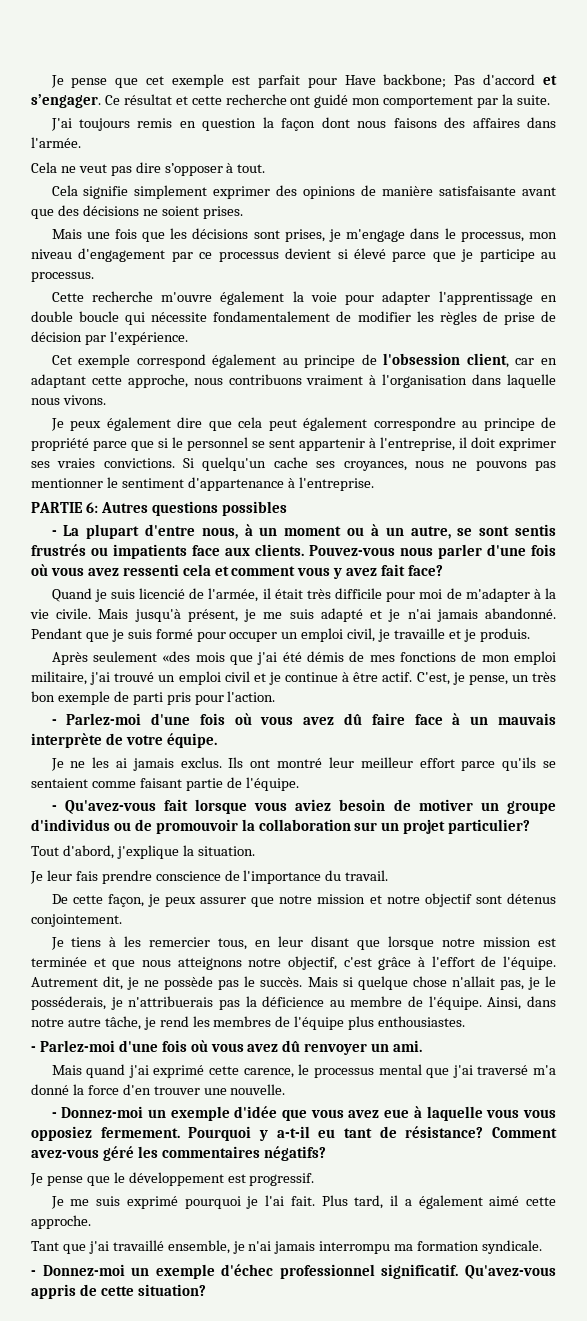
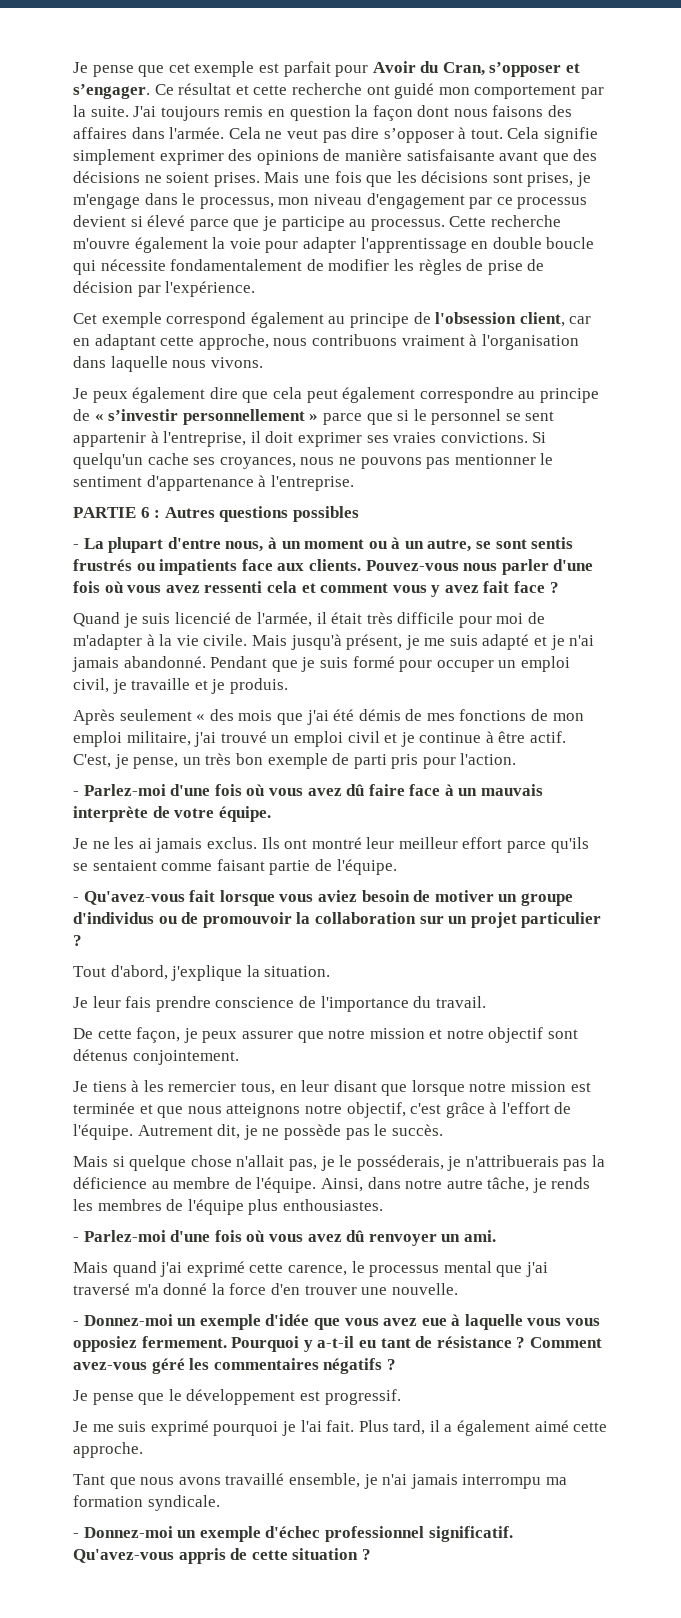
- Je pense que cet exemple est parfait pour Have backbone; Pas d'accord et s’engager.
+ Je pense que cet exemple est parfait pour Avoir du Cran, s’opposer et s’engager.
- Ce résultat et cette recherche ont guidé mon comportement par la suite.
- J'ai toujours remis en question la façon dont nous faisons des affaires dans l'armée.
- Cela ne veut pas dire s’opposer à tout.
- Cela signifie simplement exprimer des opinions de manière satisfaisante avant que des décisions ne soient prises.
- Mais une fois que les décisions sont prises, je m'engage dans le processus, mon niveau d'engagement par ce processus devient si élevé parce que je participe au processus.
- Cette recherche m'ouvre également la voie pour adapter l'apprentissage en double boucle qui nécessite fondamentalement de modifier les règles de prise de décision par l'expérience.
+ Ce résultat et cette recherche ont guidé mon comportement par la suite. J'ai toujours remis en question la façon dont nous faisons des affaires dans l'armée. Cela ne veut pas dire s’opposer à tout. Cela signifie simplement exprimer des opinions de manière satisfaisante avant que des décisions ne soient prises. Mais une fois que les décisions sont prises, je m'engage dans le processus, mon niveau d'engagement par ce processus devient si élevé parce que je participe au processus. Cette recherche m'ouvre également la voie pour adapter l'apprentissage en double boucle qui nécessite fondamentalement de modifier les règles de prise de décision par l'expérience.
- Je peux également dire que cela peut également correspondre au principe de propriété parce que si le personnel se sent appartenir à l'entreprise, il doit exprimer ses vraies convictions.
+ Je peux également dire que cela peut également correspondre au principe de « s’investir personnellement » parce que si le personnel se sent appartenir à l'entreprise, il doit exprimer ses vraies convictions.
- PARTIE 6: Autres questions possibles
+ PARTIE 6 : Autres questions possibles
- Pouvez-vous nous parler d'une fois où vous avez ressenti cela et comment vous y avez fait face?
+ Pouvez-vous nous parler d'une fois où vous avez ressenti cela et comment vous y avez fait face ?
- Après seulement «des mois que j'ai été démis de mes fonctions de mon emploi militaire, j'ai trouvé un emploi civil et je continue à être actif.
+ Après seulement « des mois que j'ai été démis de mes fonctions de mon emploi militaire, j'ai trouvé un emploi civil et je continue à être actif.
- - Qu'avez-vous fait lorsque vous aviez besoin de motiver un groupe d'individus ou de promouvoir la collaboration sur un projet particulier?
+ - Qu'avez-vous fait lorsque vous aviez besoin de motiver un groupe d'individus ou de promouvoir la collaboration sur un projet particulier ?
- Autrement dit, je ne possède pas le succès. Mais si quelque chose n'allait pas, je le posséderais, je n'attribuerais pas la déficience au membre de l'équipe.
+ Autrement dit, je ne possède pas le succès.
+ Mais si quelque chose n'allait pas, je le posséderais, je n'attribuerais pas la déficience au membre de l'équipe.
- Ainsi, dans notre autre tâche, je rend les membres de l'équipe plus enthousiastes.
+ Ainsi, dans notre autre tâche, je rends les membres de l'équipe plus enthousiastes.
- Pourquoi y a-t-il eu tant de résistance?
+ Pourquoi y a-t-il eu tant de résistance ?
- Comment avez-vous géré les commentaires négatifs?
+ Comment avez-vous géré les commentaires négatifs ?
- Tant que j'ai travaillé ensemble, je n'ai jamais interrompu ma formation syndicale.
+ Tant que nous avons travaillé ensemble, je n'ai jamais interrompu ma formation syndicale.
- Qu'avez-vous appris de cette situation?
+ Qu'avez-vous appris de cette situation ?

